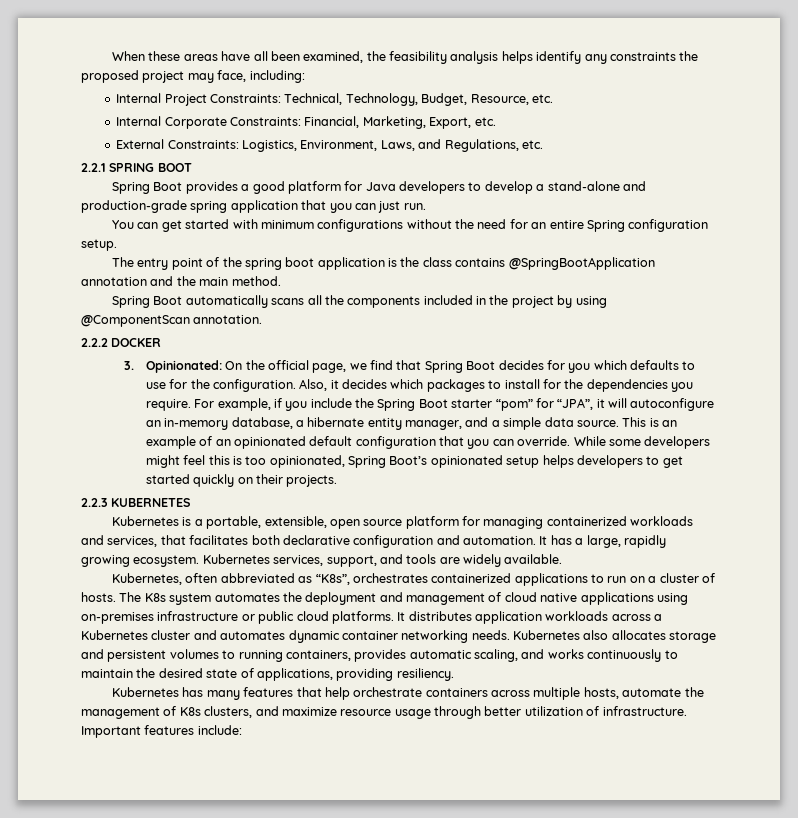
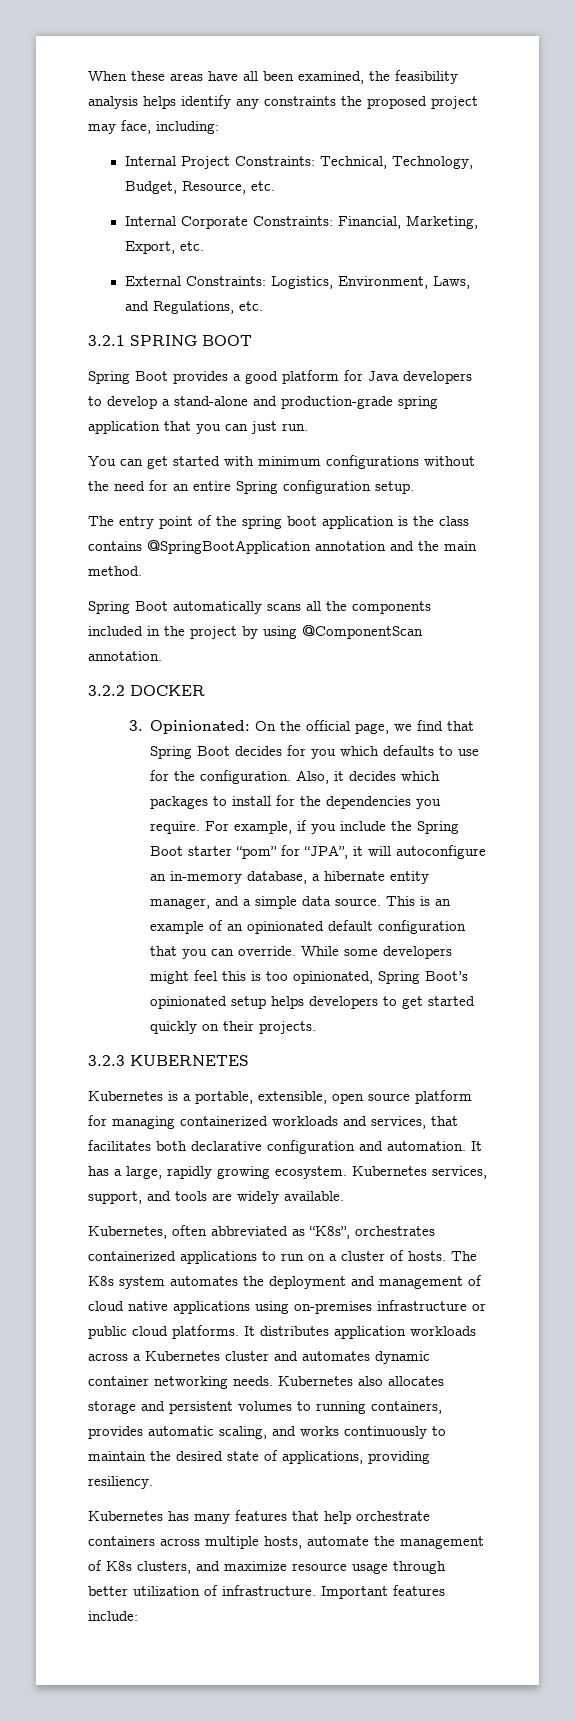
- 2.2.1 SPRING BOOT
+ 3.2.1 SPRING BOOT
- 2.2.2 DOCKER
+ 3.2.2 DOCKER
- 2.2.3 KUBERNETES
+ 3.2.3 KUBERNETES

